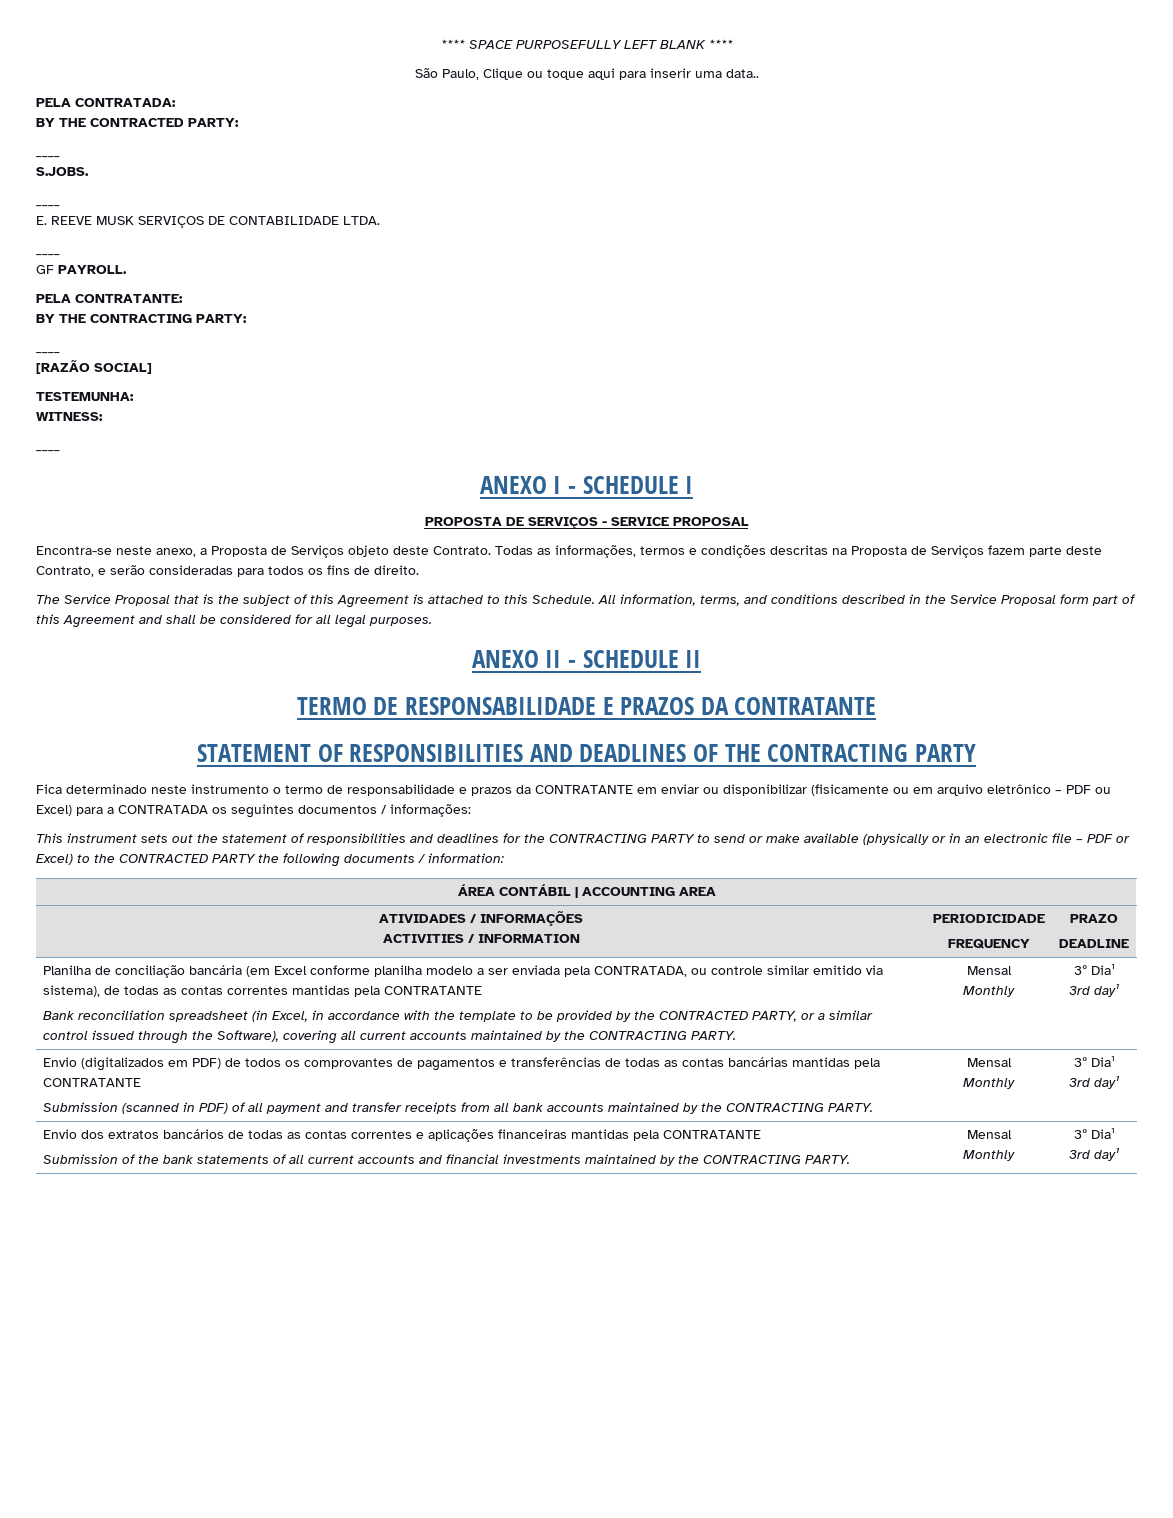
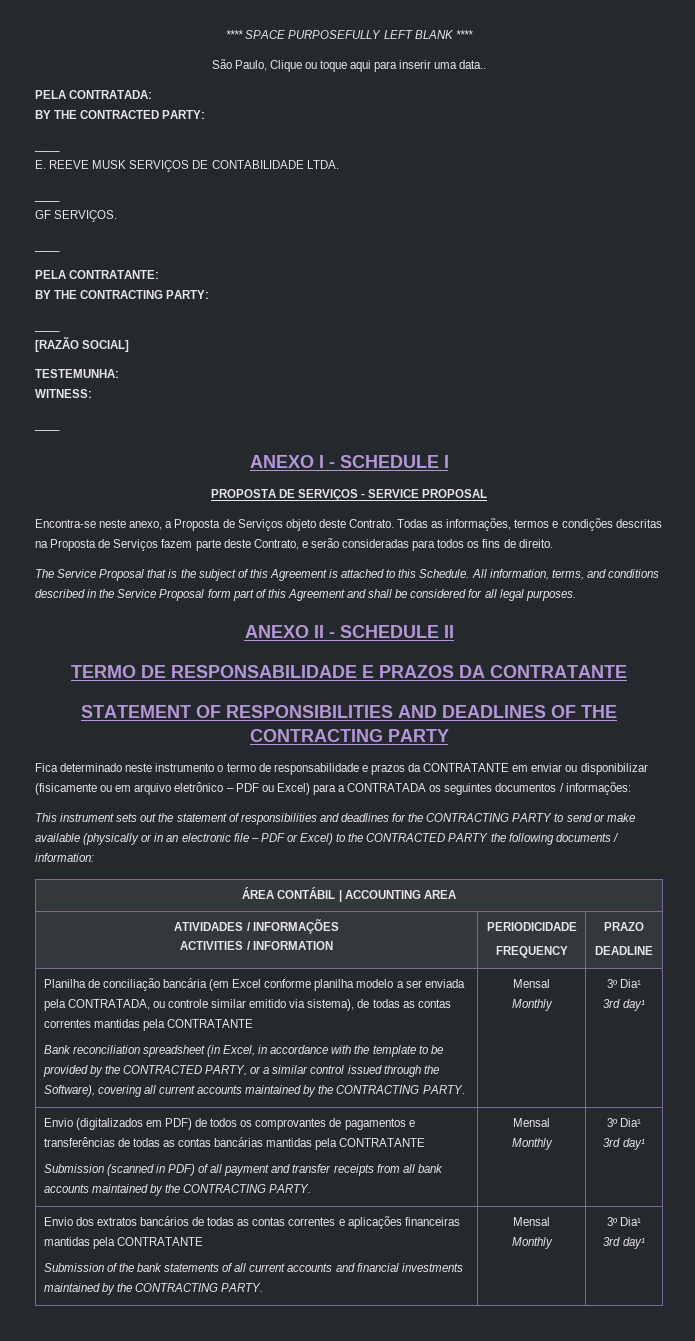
- S.JOBS.
- ____
- GF PAYROLL.
+ GF SERVIÇOS.
+ ____

